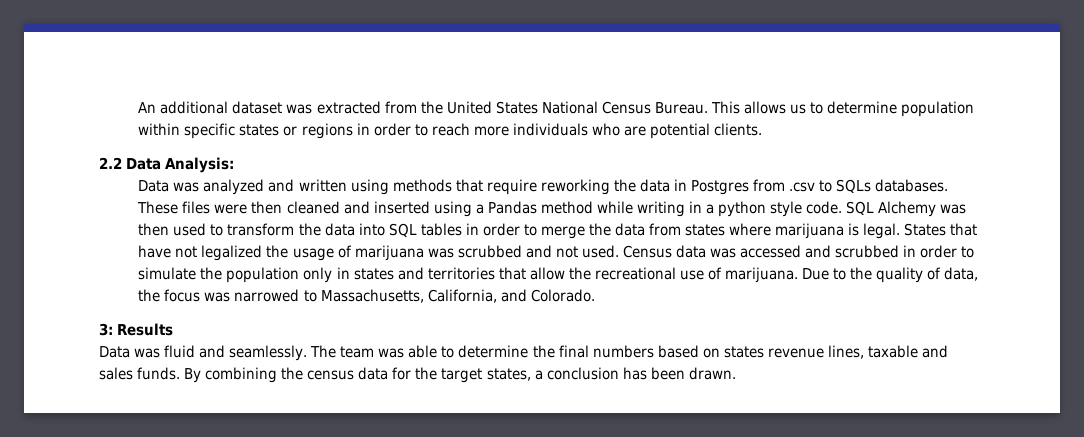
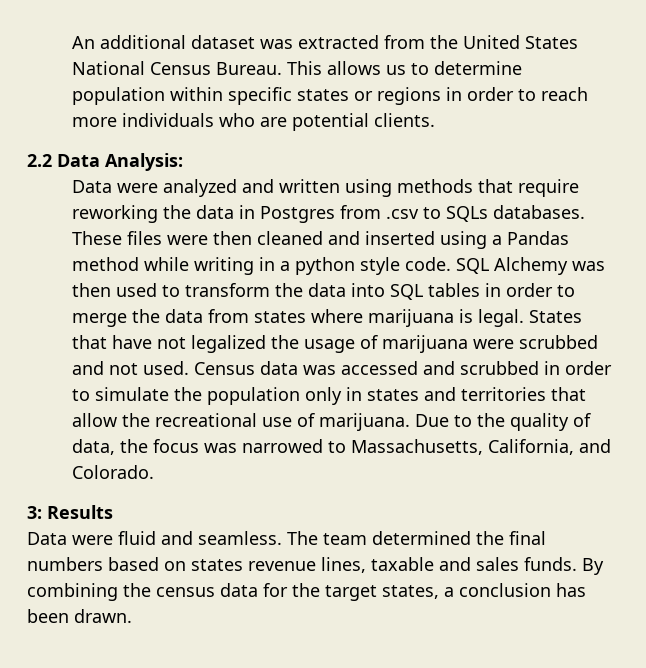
- Data was analyzed and written using methods that require reworking the data in Postgres from .csv to SQLs databases.
+ Data were analyzed and written using methods that require reworking the data in Postgres from .csv to SQLs databases.
- States that have not legalized the usage of marijuana was scrubbed and not used.
+ States that have not legalized the usage of marijuana were scrubbed and not used.
- Data was fluid and seamlessly.
+ Data were fluid and seamless.
- The team was able to determine the final numbers based on states revenue lines, taxable and sales funds.
+ The team determined the final numbers based on states revenue lines, taxable and sales funds.

